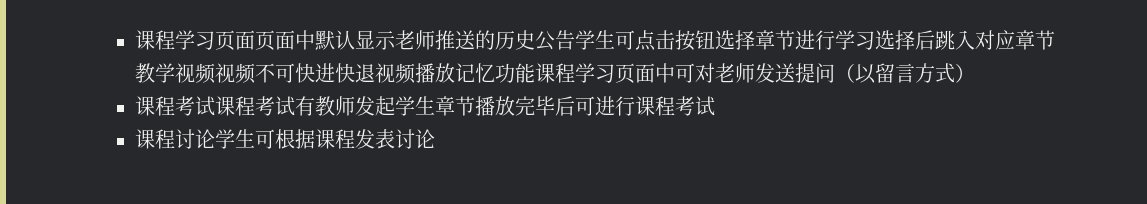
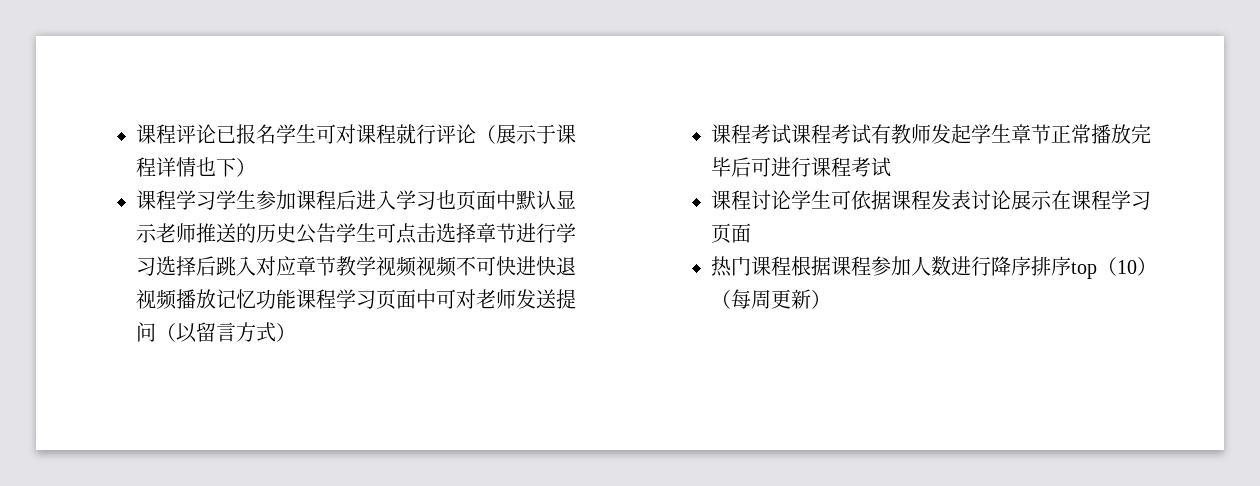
- 课程学习页面页面中默认显示老师推送的历史公告学生可点击按钮选择章节进行学习选择后跳入对应章节教学视频视频不可快进快退视频播放记忆功能课程学习页面中可对老师发送提问（以留言方式）
+ 课程评论已报名学生可对课程就行评论（展示于课程详情也下）
+ 课程学习学生参加课程后进入学习也页面中默认显示老师推送的历史公告学生可点击选择章节进行学习选择后跳入对应章节教学视频视频不可快进快退视频播放记忆功能课程学习页面中可对老师发送提问（以留言方式）
- 课程考试课程考试有教师发起学生章节播放完毕后可进行课程考试
+ 课程考试课程考试有教师发起学生章节正常播放完毕后可进行课程考试
- 课程讨论学生可根据课程发表讨论
+ 课程讨论学生可依据课程发表讨论展示在课程学习页面
+ 热门课程根据课程参加人数进行降序排序top（10）（每周更新）

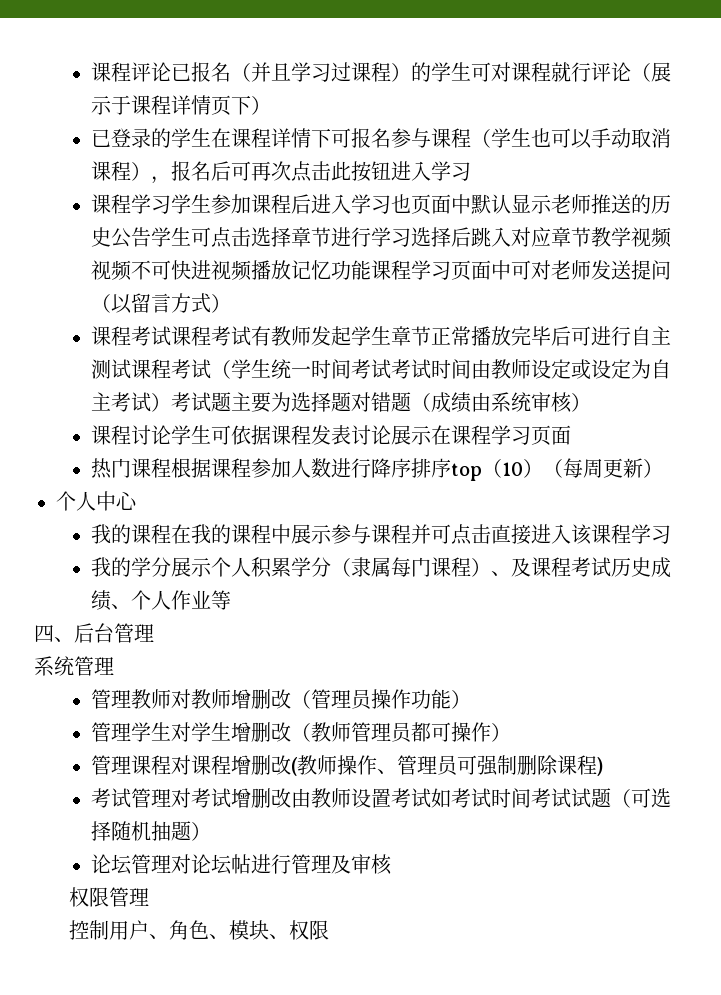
- 课程评论已报名学生可对课程就行评论（展示于课程详情也下）
+ 课程评论已报名（并且学习过课程）的学生可对课程就行评论（展示于课程详情页下）
+ 已登录的学生在课程详情下可报名参与课程（学生也可以手动取消课程），报名后可再次点击此按钮进入学习
- 课程学习学生参加课程后进入学习也页面中默认显示老师推送的历史公告学生可点击选择章节进行学习选择后跳入对应章节教学视频视频不可快进快退视频播放记忆功能课程学习页面中可对老师发送提问（以留言方式）
+ 课程学习学生参加课程后进入学习也页面中默认显示老师推送的历史公告学生可点击选择章节进行学习选择后跳入对应章节教学视频视频不可快进视频播放记忆功能课程学习页面中可对老师发送提问（以留言方式）
- 课程考试课程考试有教师发起学生章节正常播放完毕后可进行课程考试
+ 课程考试课程考试有教师发起学生章节正常播放完毕后可进行自主测试课程考试（学生统一时间考试考试时间由教师设定或设定为自主考试）考试题主要为选择题对错题（成绩由系统审核）
+ 个人中心
+ 我的课程在我的课程中展示参与课程并可点击直接进入该课程学习
+ 我的学分展示个人积累学分（隶属每门课程）、及课程考试历史成绩、个人作业等
+ 四、后台管理
+ 系统管理
+ 管理教师对教师增删改（管理员操作功能）
+ 管理学生对学生增删改（教师管理员都可操作）
+ 管理课程对课程增删改(教师操作、管理员可强制删除课程)
+ 考试管理对考试增删改由教师设置考试如考试时间考试试题（可选择随机抽题）
+ 论坛管理对论坛帖进行管理及审核
+ 权限管理
+ 控制用户、角色、模块、权限

